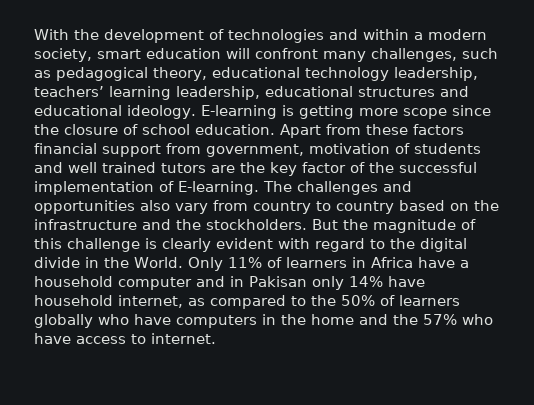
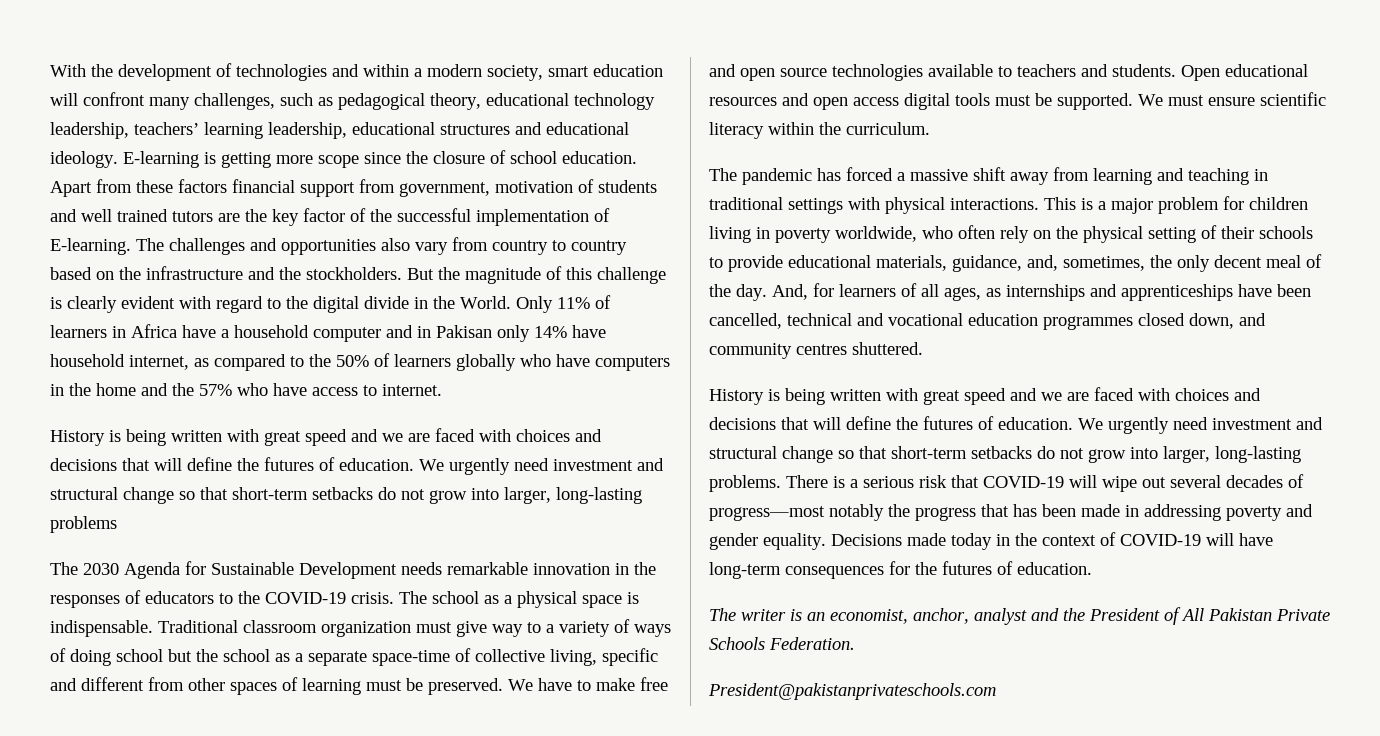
+ History is being written with great speed and we are faced with choices and decisions that will define the futures of education. We urgently need investment and structural change so that short-term setbacks do not grow into larger, long-lasting problems
+ The 2030 Agenda for Sustainable Development needs remarkable innovation in the responses of educators to the COVID-19 crisis. The school as a physical space is indispensable. Traditional classroom organization must give way to a variety of ways of doing school but the school as a separate space-time of collective living, specific and different from other spaces of learning must be preserved. We have to make free and open source technologies available to teachers and students. Open educational resources and open access digital tools must be supported. We must ensure scientific literacy within the curriculum.
+ The pandemic has forced a massive shift away from learning and teaching in traditional settings with physical interactions. This is a major problem for children living in poverty worldwide, who often rely on the physical setting of their schools to provide educational materials, guidance, and, sometimes, the only decent meal of the day. And, for learners of all ages, as internships and apprenticeships have been cancelled, technical and vocational education programmes closed down, and community centres shuttered.
+ History is being written with great speed and we are faced with choices and decisions that will define the futures of education. We urgently need investment and structural change so that short-term setbacks do not grow into larger, long-lasting problems. There is a serious risk that COVID-19 will wipe out several decades of progress—most notably the progress that has been made in addressing poverty and gender equality. Decisions made today in the context of COVID-19 will have long-term consequences for the futures of education.
+ The writer is an economist, anchor, analyst and the President of All Pakistan Private Schools Federation.
+ President@pakistanprivateschools.com

